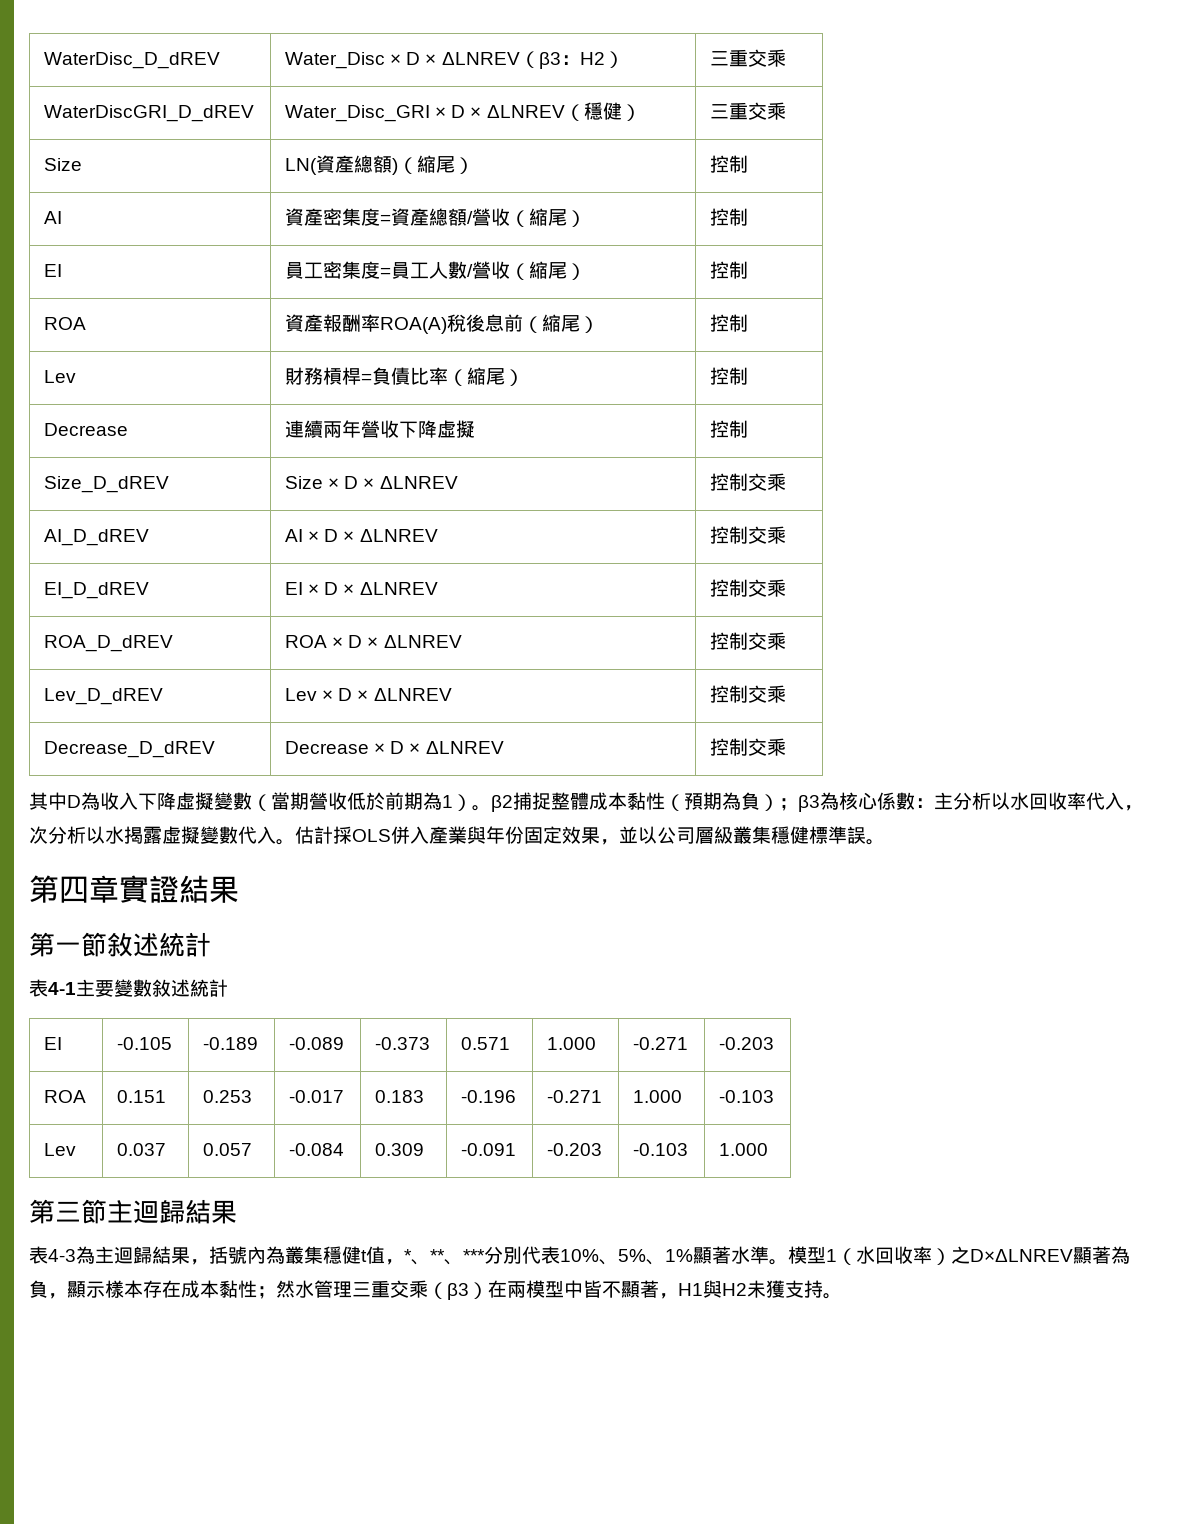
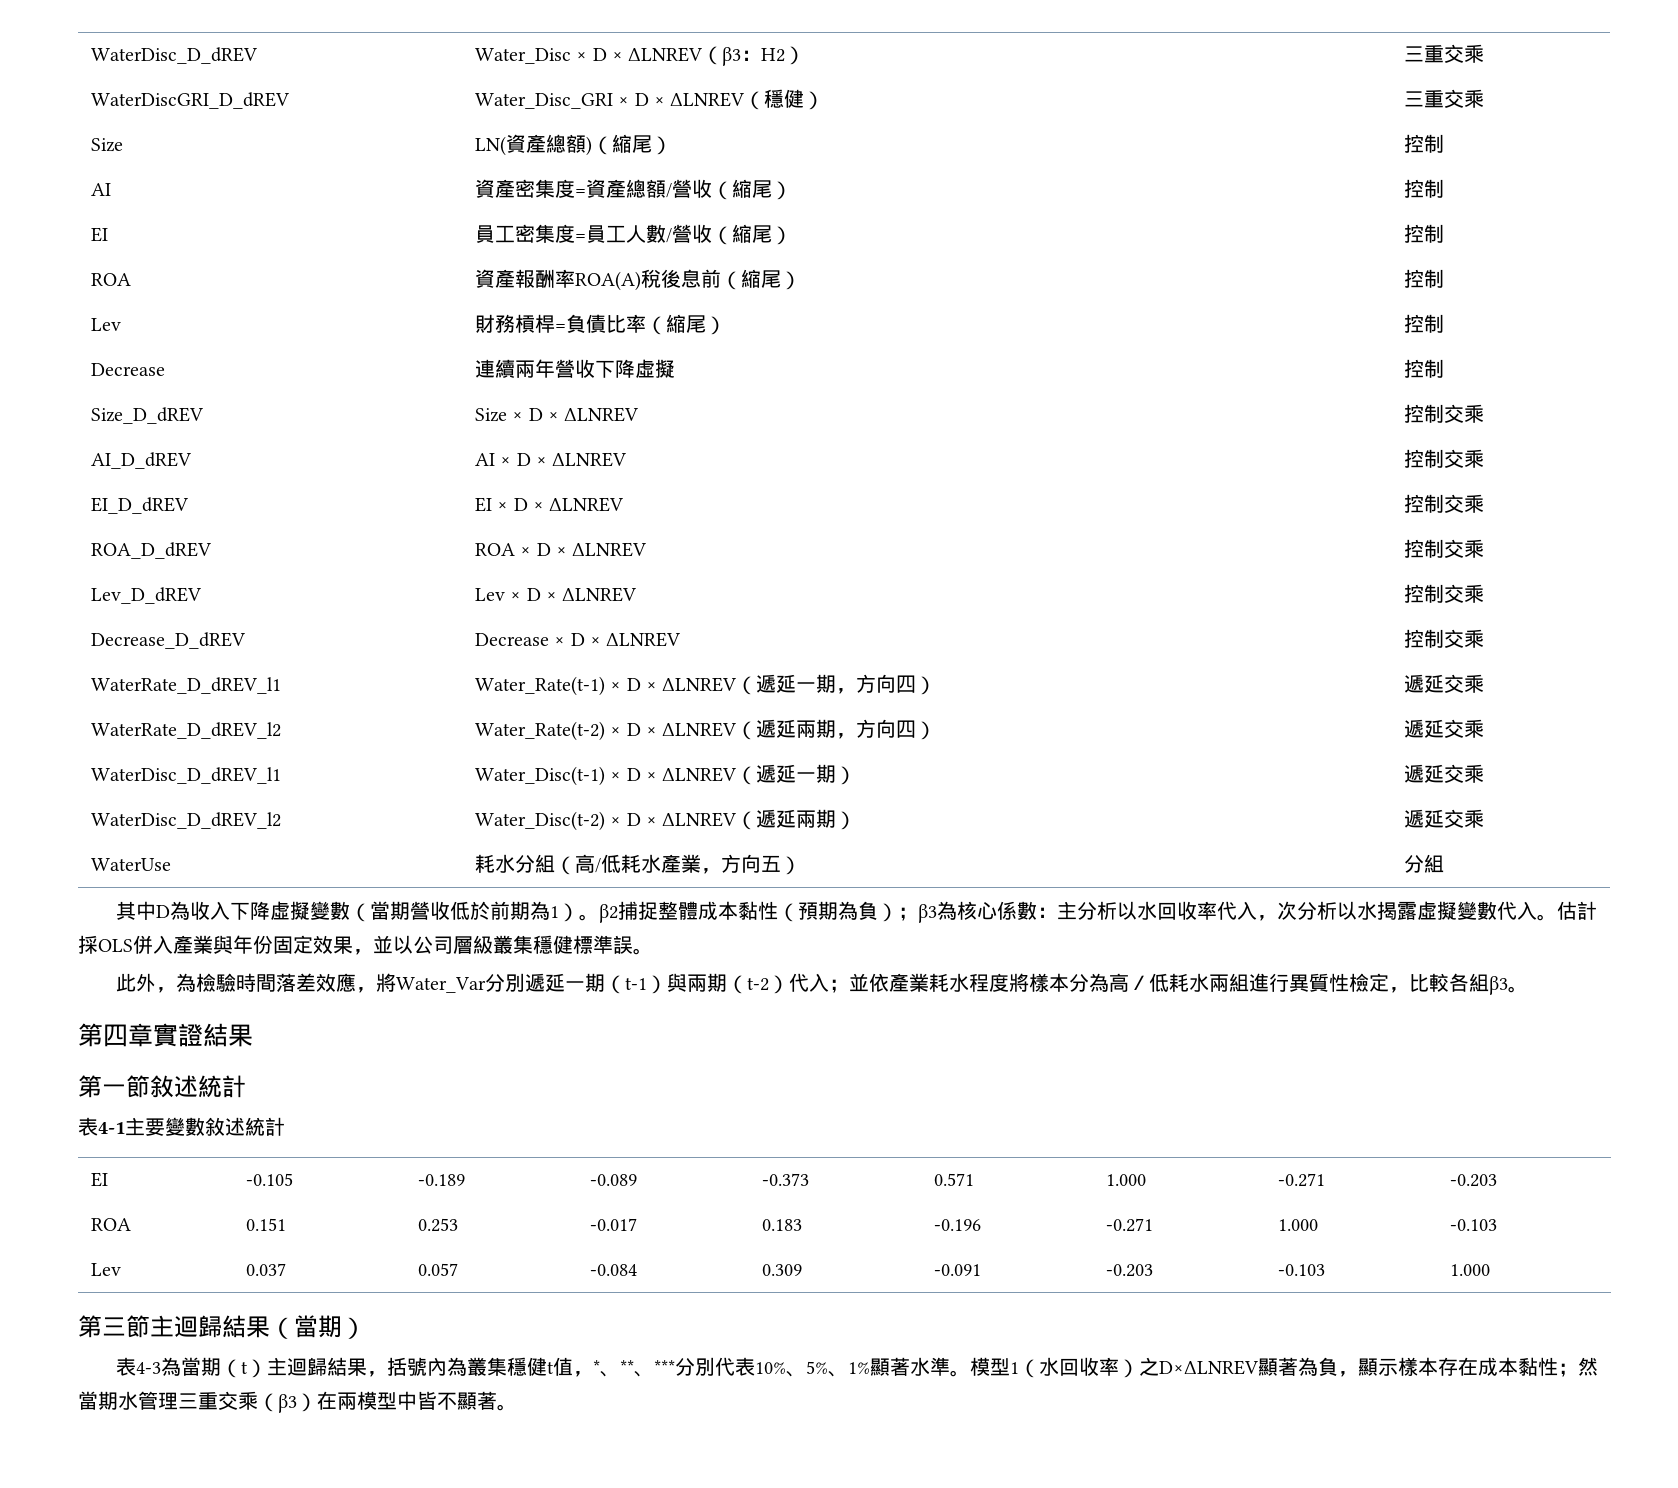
+ WaterRate_D_dREV_l1 | Water_Rate(t-1) × D × ΔLNREV（遞延一期，方向四） | 遞延交乘
+ WaterRate_D_dREV_l2 | Water_Rate(t-2) × D × ΔLNREV（遞延兩期，方向四） | 遞延交乘
+ WaterDisc_D_dREV_l1 | Water_Disc(t-1) × D × ΔLNREV（遞延一期） | 遞延交乘
+ WaterDisc_D_dREV_l2 | Water_Disc(t-2) × D × ΔLNREV（遞延兩期） | 遞延交乘
+ WaterUse | 耗水分組（高/低耗水產業，方向五） | 分組
+ 此外，為檢驗時間落差效應，將Water_Var分別遞延一期（t-1）與兩期（t-2）代入；並依產業耗水程度將樣本分為高／低耗水兩組進行異質性檢定，比較各組β3。
- 第三節主迴歸結果
+ 第三節主迴歸結果（當期）
- 表4-3為主迴歸結果，括號內為叢集穩健t值，*、**、***分別代表10%、5%、1%顯著水準。
+ 表4-3為當期（t）主迴歸結果，括號內為叢集穩健t值，*、**、***分別代表10%、5%、1%顯著水準。
- 模型1（水回收率）之D×ΔLNREV顯著為負，顯示樣本存在成本黏性；然水管理三重交乘（β3）在兩模型中皆不顯著，H1與H2未獲支持。
+ 模型1（水回收率）之D×ΔLNREV顯著為負，顯示樣本存在成本黏性；然當期水管理三重交乘（β3）在兩模型中皆不顯著。

